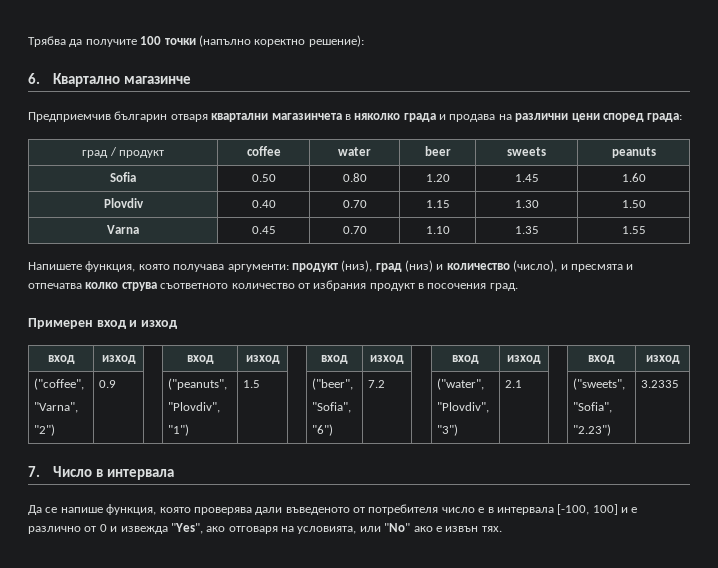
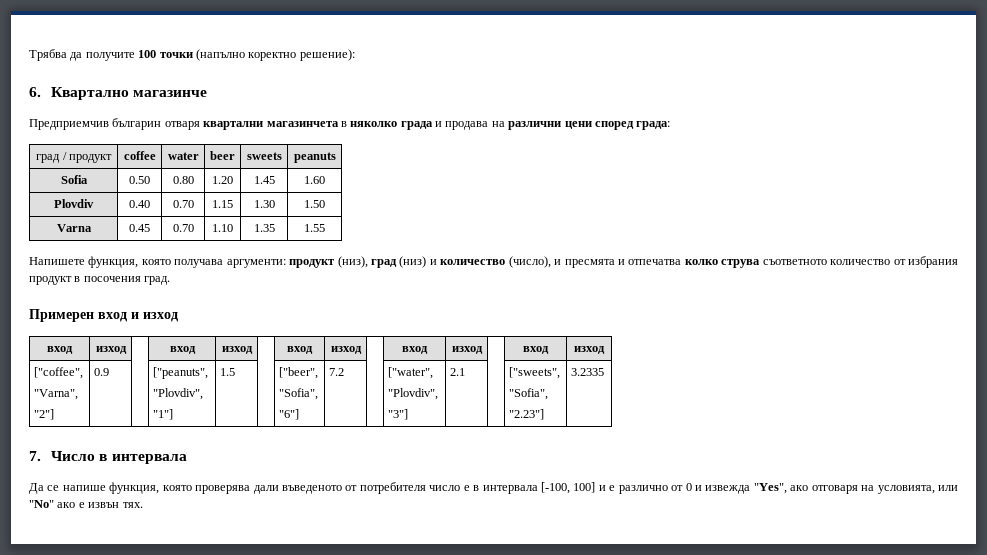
- ("coffee",
+ ["coffee",
  "Varna",
- "2") | 0.9 | | ("peanuts",
+ "2"] | 0.9 | | ["peanuts",
  "Plovdiv",
- "1") | 1.5 | | ("beer",
+ "1"] | 1.5 | | ["beer",
  "Sofia",
- "6") | 7.2 | | ("water",
+ "6"] | 7.2 | | ["water",
  "Plovdiv",
- "3") | 2.1 | | ("sweets",
+ "3"] | 2.1 | | ["sweets",
  "Sofia",
- "2.23") | 3.2335
+ "2.23"] | 3.2335

